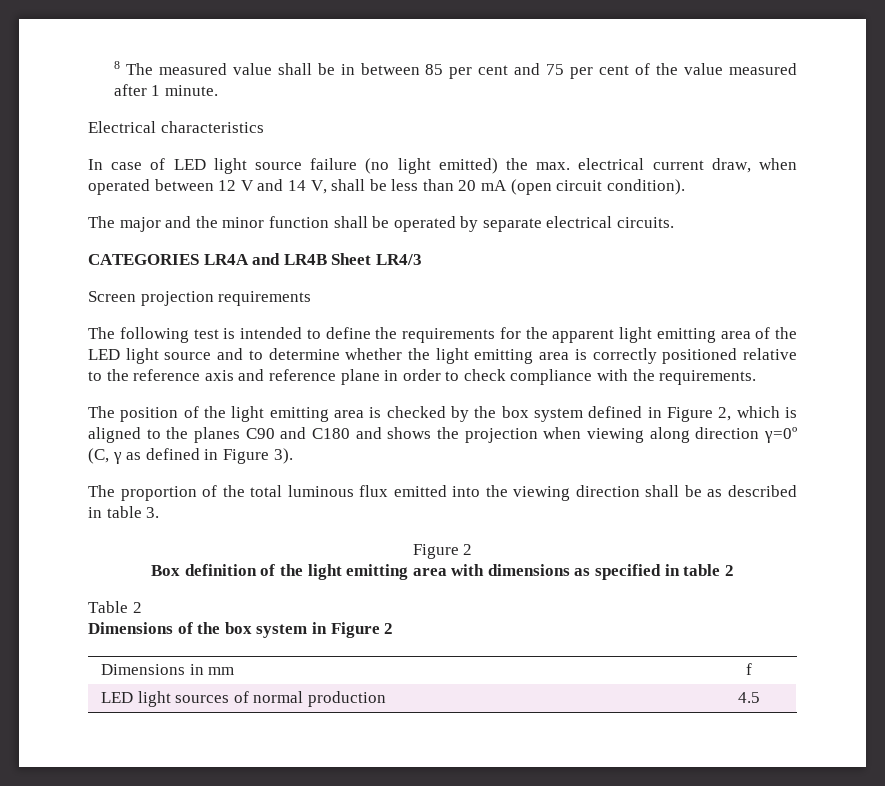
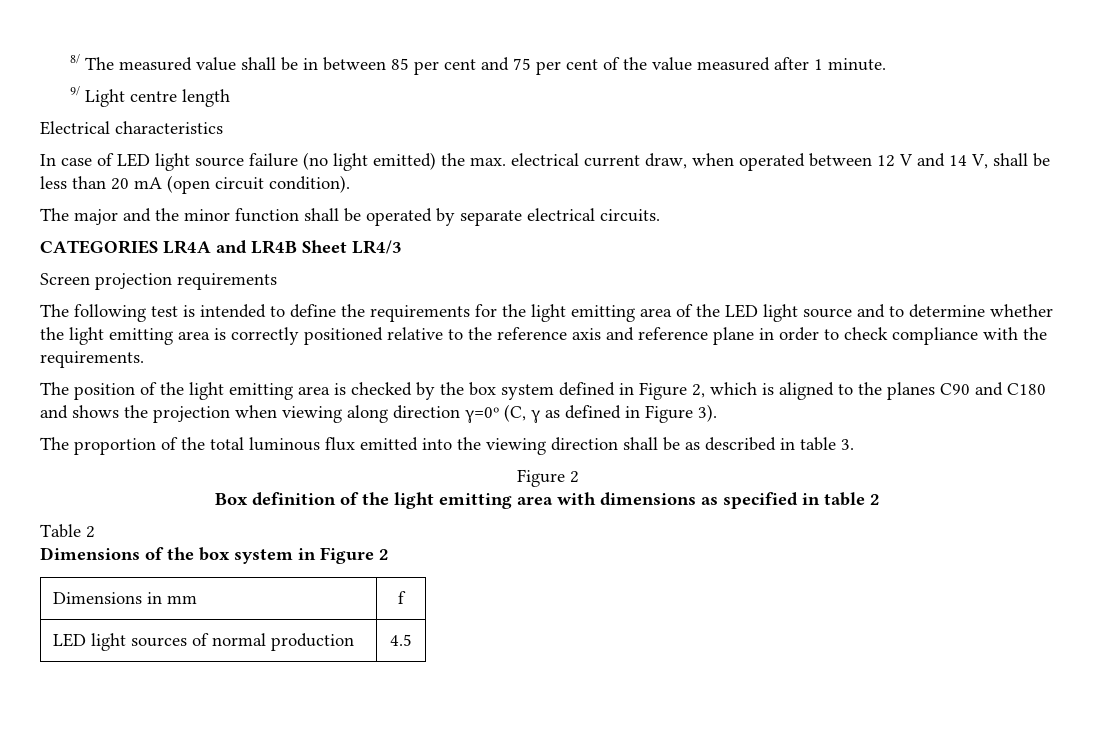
- 8 The measured value shall be in between 85 per cent and 75 per cent of the value measured after 1 minute.
+ 8/ The measured value shall be in between 85 per cent and 75 per cent of the value measured after 1 minute.
+ 9/ Light centre length
- The following test is intended to define the requirements for the apparent light emitting area of the LED light source and to determine whether the light emitting area is correctly positioned relative to the reference axis and reference plane in order to check compliance with the requirements.
+ The following test is intended to define the requirements for the light emitting area of the LED light source and to determine whether the light emitting area is correctly positioned relative to the reference axis and reference plane in order to check compliance with the requirements.

